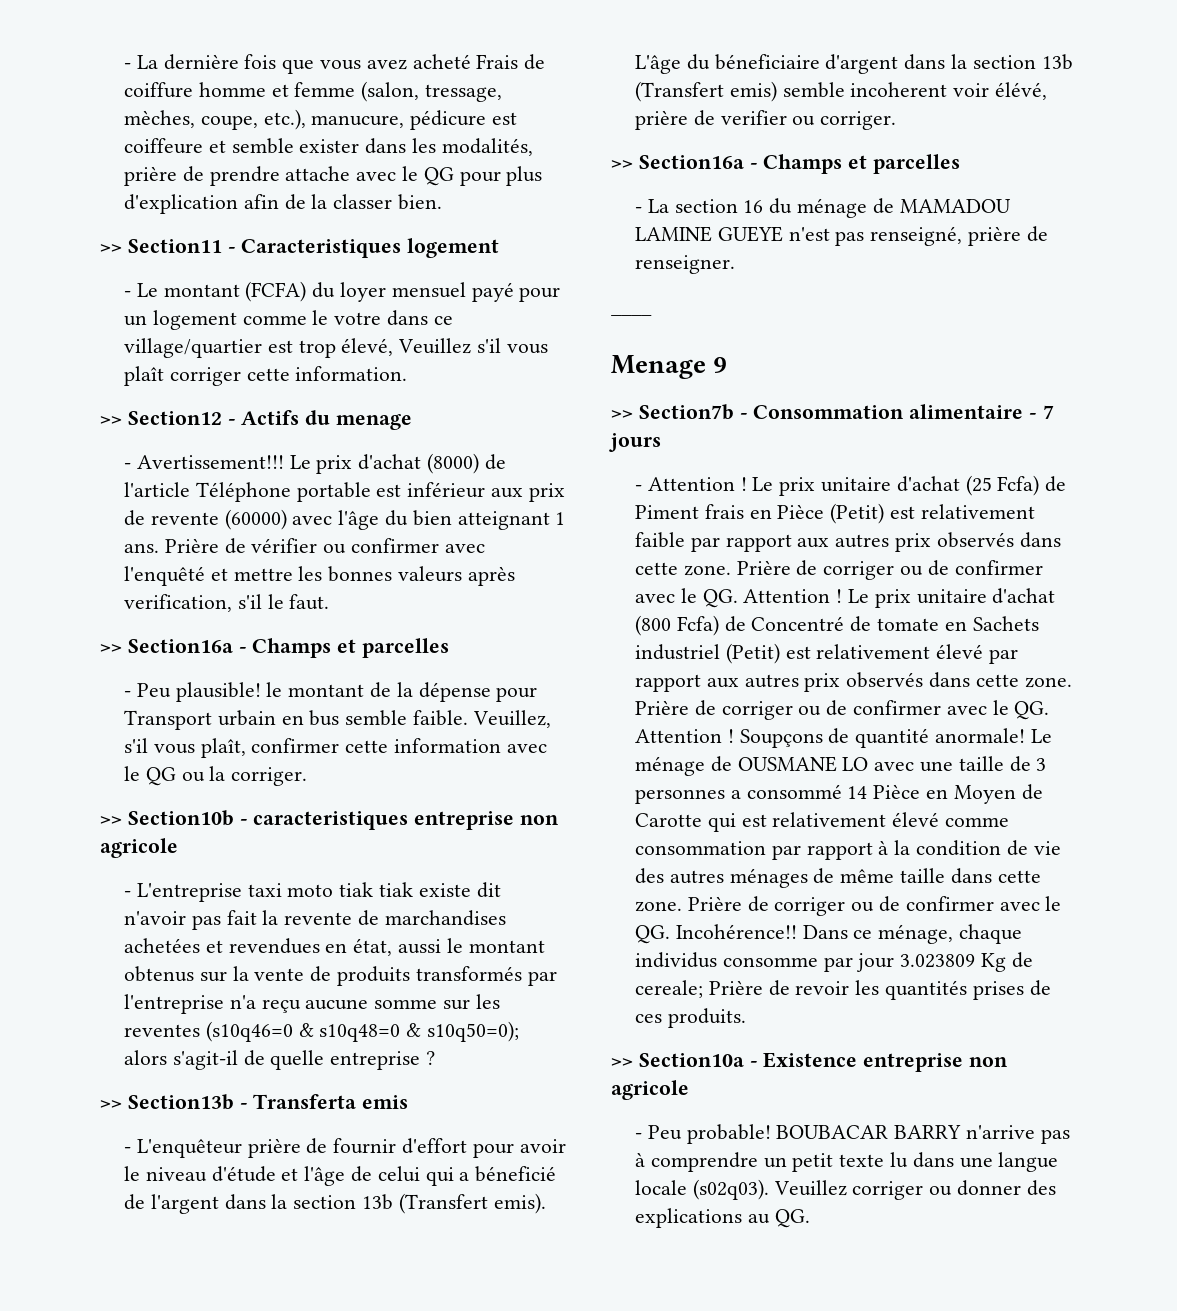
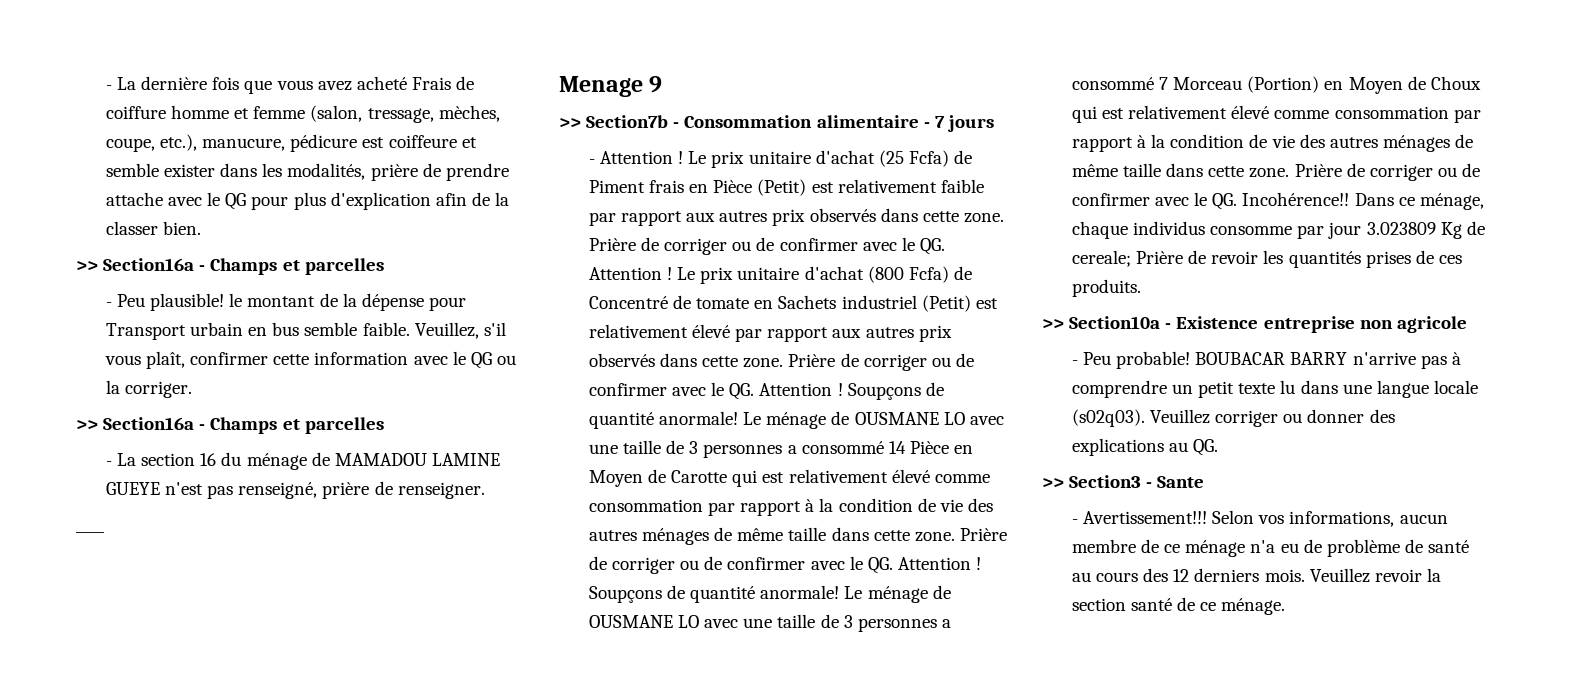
- >> Section11 - Caracteristiques logement
- - Le montant (FCFA) du loyer mensuel payé pour un logement comme le votre dans ce village/quartier est trop élevé, Veuillez s'il vous plaît corriger cette information.
- >> Section12 - Actifs du menage
- - Avertissement!!! Le prix d'achat (8000) de l'article Téléphone portable est inférieur aux prix de revente (60000) avec l'âge du bien atteignant 1 ans. Prière de vérifier ou confirmer avec l'enquêté et mettre les bonnes valeurs après verification, s'il le faut.
- >> Section10b - caracteristiques entreprise non agricole
- - L'entreprise taxi moto tiak tiak existe dit n'avoir pas fait la revente de marchandises achetées et revendues en état, aussi le montant obtenus sur la vente de produits transformés par l'entreprise n'a reçu aucune somme sur les reventes (s10q46=0 & s10q48=0 & s10q50=0); alors s'agit-il de quelle entreprise ?
- >> Section13b - Transferta emis
- - L'enquêteur prière de fournir d'effort pour avoir le niveau d'étude et l'âge de celui qui a béneficié de l'argent dans la section 13b (Transfert emis). L'âge du béneficiaire d'argent dans la section 13b (Transfert emis) semble incoherent voir élévé, prière de verifier ou corriger.
- Prière de corriger ou de confirmer avec le QG. Incohérence!!
+ Prière de corriger ou de confirmer avec le QG. Attention ! Soupçons de quantité anormale! Le ménage de OUSMANE LO avec une taille de 3 personnes a consommé 7 Morceau (Portion) en Moyen de Choux qui est relativement élevé comme consommation par rapport à la condition de vie des autres ménages de même taille dans cette zone. Prière de corriger ou de confirmer avec le QG. Incohérence!!
+ >> Section3 - Sante
+ - Avertissement!!! Selon vos informations, aucun membre de ce ménage n'a eu de problème de santé au cours des 12 derniers mois. Veuillez revoir la section santé de ce ménage.

